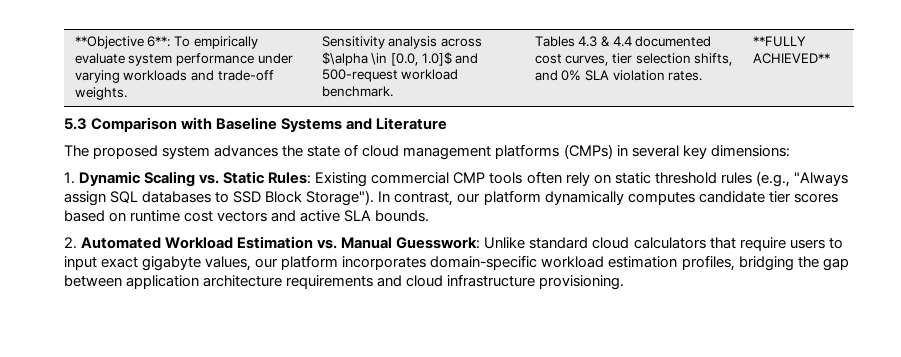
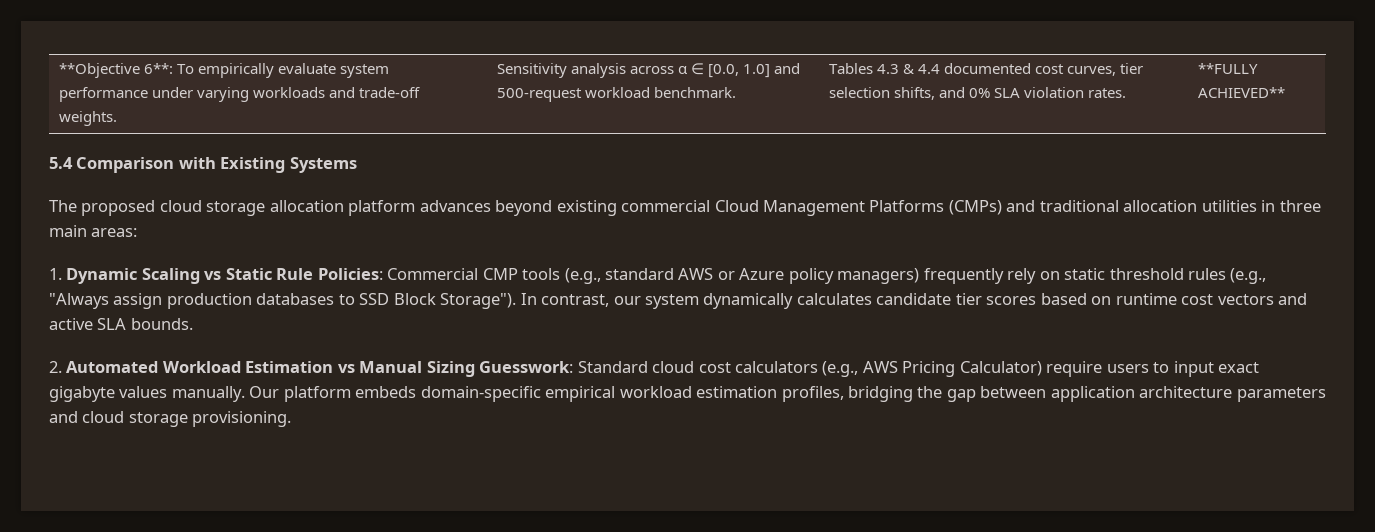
- Sensitivity analysis across $\alpha \in [0.0, 1.0]$ and 500-request workload benchmark.
+ Sensitivity analysis across α ∈ [0.0, 1.0] and 500-request workload benchmark.
- 5.3 Comparison with Baseline Systems and Literature
+ 5.4 Comparison with Existing Systems
- The proposed system advances the state of cloud management platforms (CMPs) in several key dimensions:
- 1. Dynamic Scaling vs. Static Rules: Existing commercial CMP tools often rely on static threshold rules (e.g., "Always assign SQL databases to SSD Block Storage").
+ The proposed cloud storage allocation platform advances beyond existing commercial Cloud Management Platforms (CMPs) and traditional allocation utilities in three main areas:
+ 1. Dynamic Scaling vs Static Rule Policies: Commercial CMP tools (e.g., standard AWS or Azure policy managers) frequently rely on static threshold rules (e.g., "Always assign production databases to SSD Block Storage").
- In contrast, our platform dynamically computes candidate tier scores based on runtime cost vectors and active SLA bounds.
+ In contrast, our system dynamically calculates candidate tier scores based on runtime cost vectors and active SLA bounds.
- 2. Automated Workload Estimation vs. Manual Guesswork: Unlike standard cloud calculators that require users to input exact gigabyte values, our platform incorporates domain-specific workload estimation profiles, bridging the gap between application architecture requirements and cloud infrastructure provisioning.
+ 2. Automated Workload Estimation vs Manual Sizing Guesswork: Standard cloud cost calculators (e.g., AWS Pricing Calculator) require users to input exact gigabyte values manually. Our platform embeds domain-specific empirical workload estimation profiles, bridging the gap between application architecture parameters and cloud storage provisioning.

